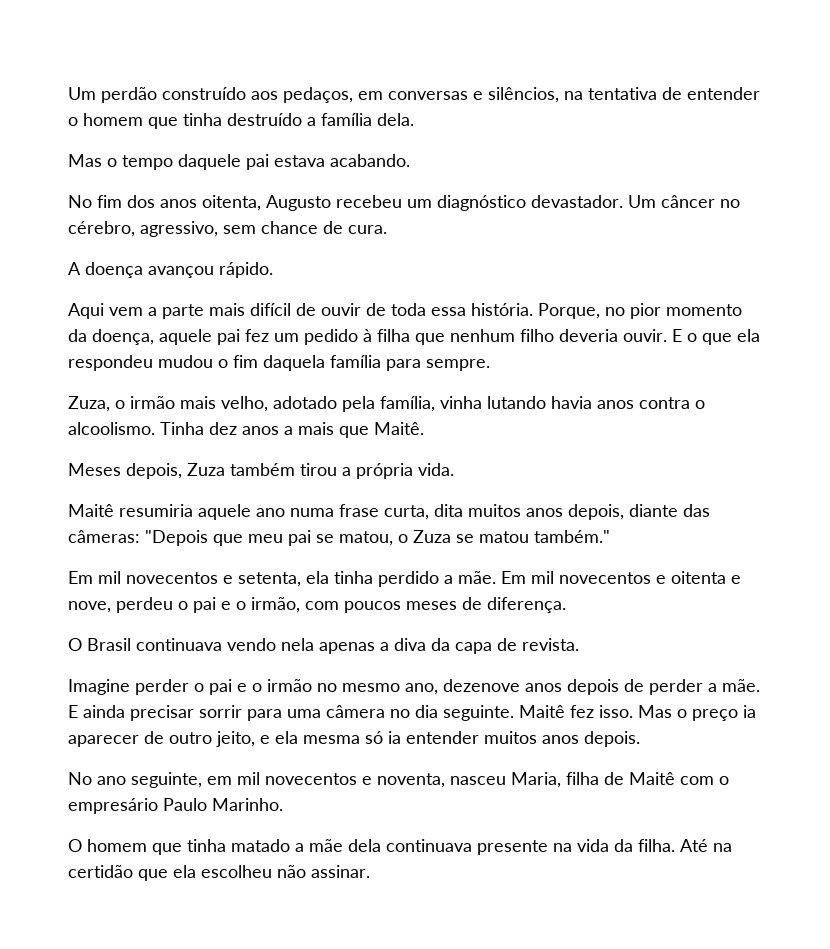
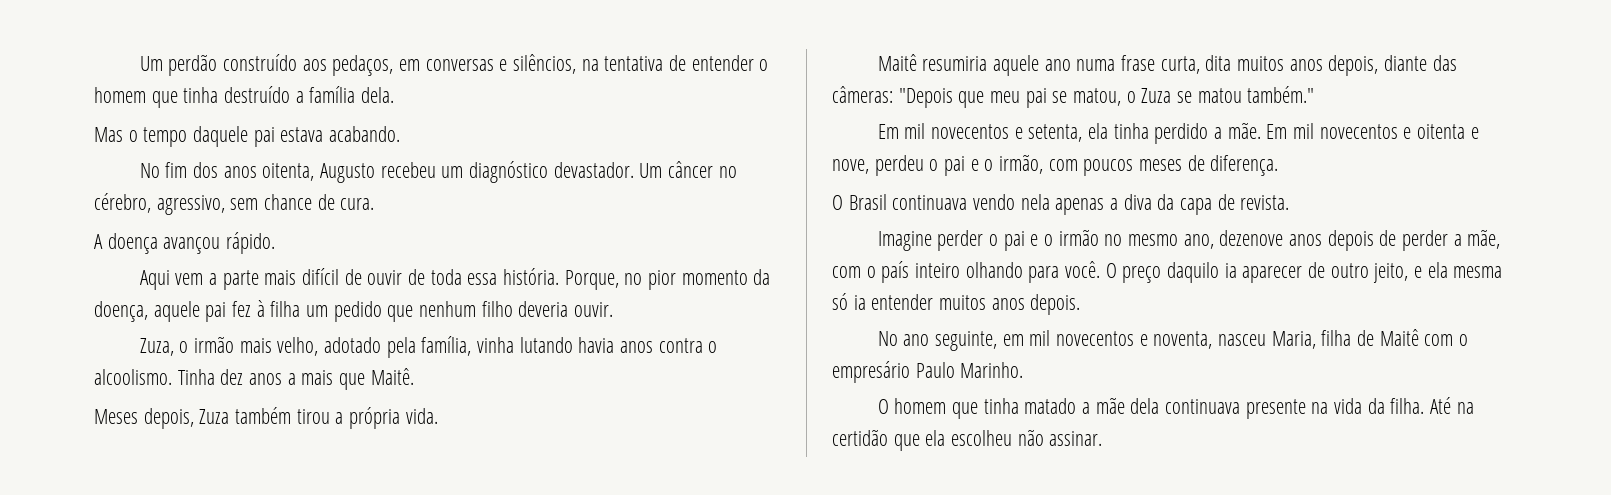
- Porque, no pior momento da doença, aquele pai fez um pedido à filha que nenhum filho deveria ouvir. E o que ela respondeu mudou o fim daquela família para sempre.
+ Porque, no pior momento da doença, aquele pai fez à filha um pedido que nenhum filho deveria ouvir.
- Imagine perder o pai e o irmão no mesmo ano, dezenove anos depois de perder a mãe. E ainda precisar sorrir para uma câmera no dia seguinte. Maitê fez isso. Mas o preço ia aparecer de outro jeito, e ela mesma só ia entender muitos anos depois.
+ Imagine perder o pai e o irmão no mesmo ano, dezenove anos depois de perder a mãe, com o país inteiro olhando para você. O preço daquilo ia aparecer de outro jeito, e ela mesma só ia entender muitos anos depois.

